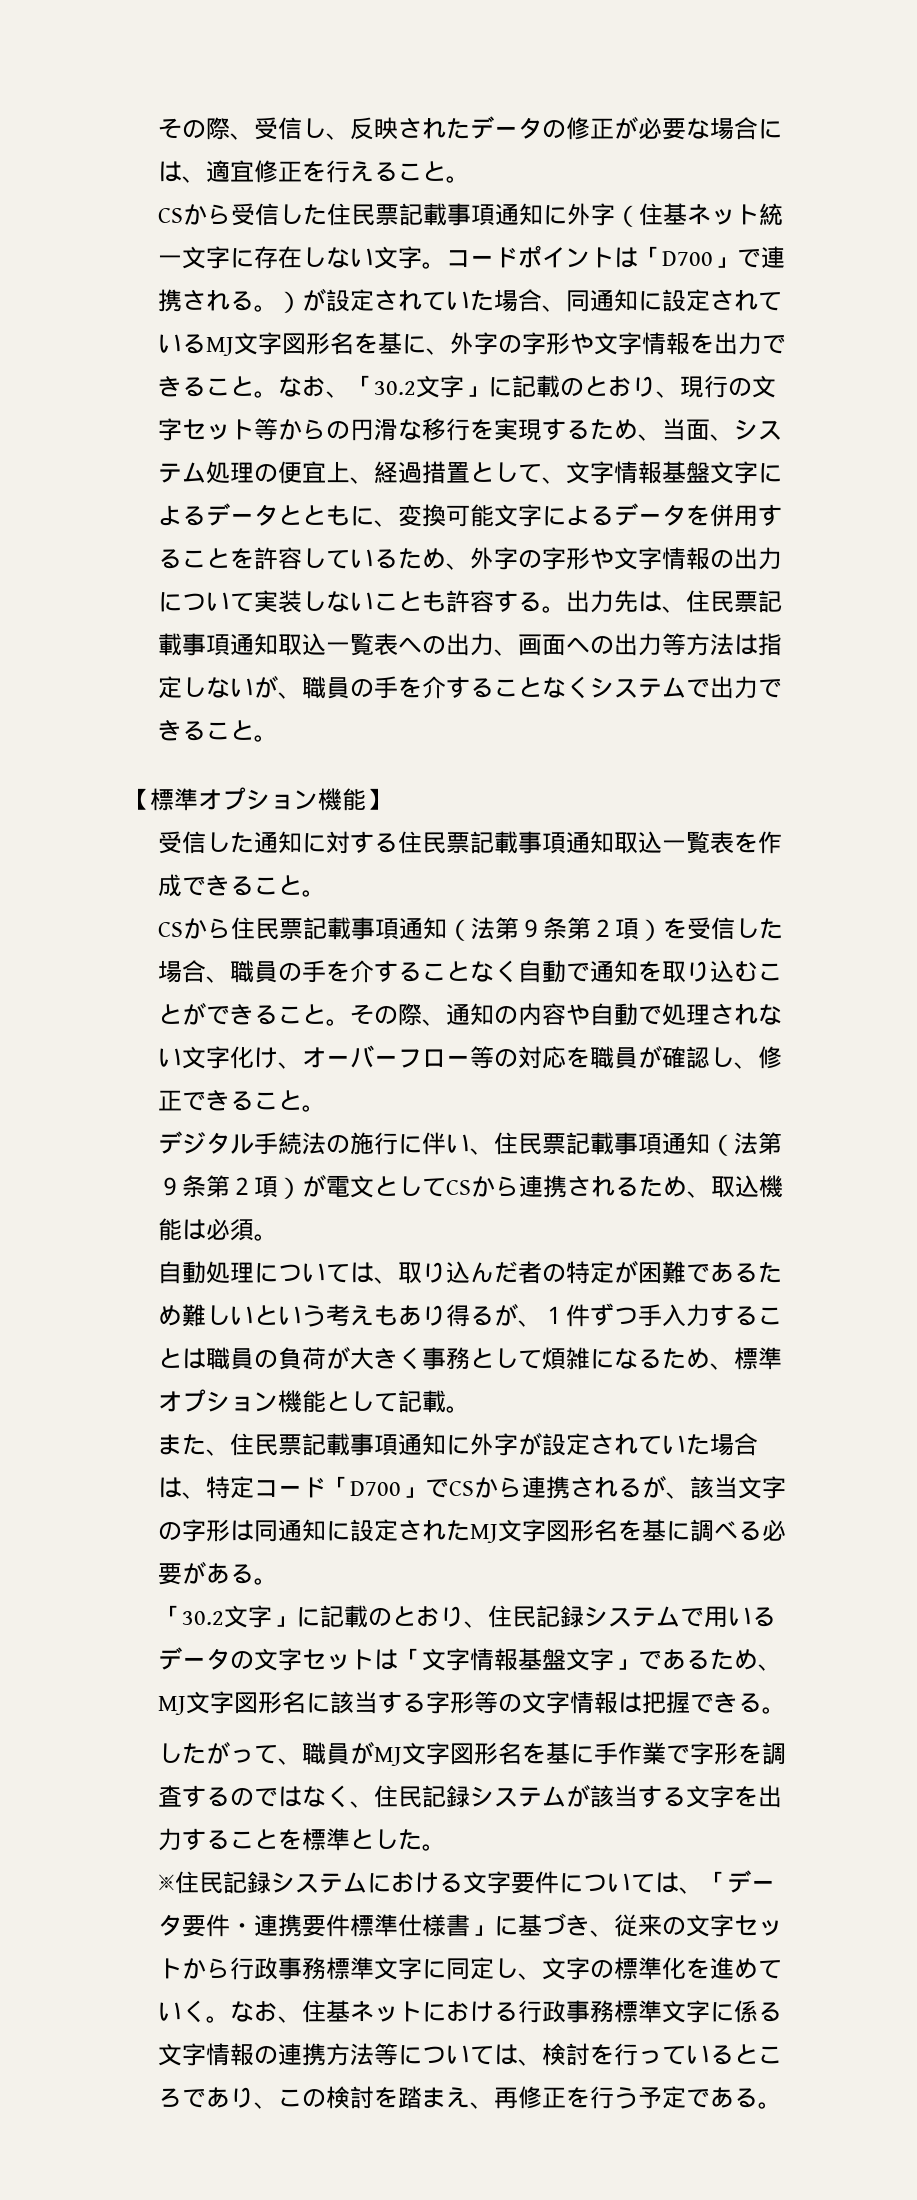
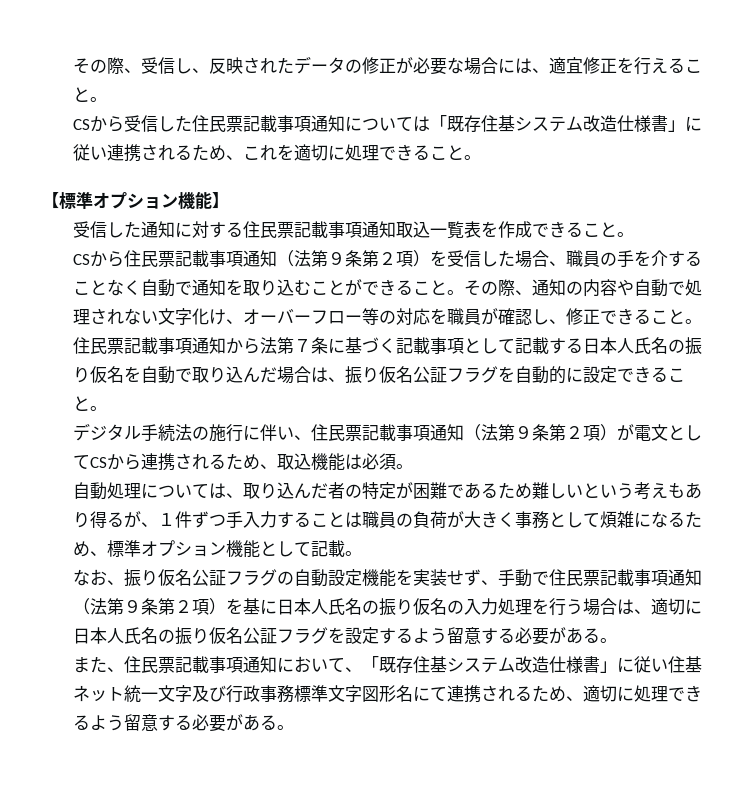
- CSから受信した住民票記載事項通知に外字（住基ネット統一文字に存在しない文字。コードポイントは「D700」で連携される。）が設定されていた場合、同通知に設定されているMJ文字図形名を基に、外字の字形や文字情報を出力できること。なお、「30.2文字」に記載のとおり、現行の文字セット等からの円滑な移行を実現するため、当面、システム処理の便宜上、経過措置として、文字情報基盤文字によるデータとともに、変換可能文字によるデータを併用することを許容しているため、外字の字形や文字情報の出力について実装しないことも許容する。出力先は、住民票記載事項通知取込一覧表への出力、画面への出力等方法は指定しないが、職員の手を介することなくシステムで出力できること。
+ CSから受信した住民票記載事項通知については「既存住基システム改造仕様書」に従い連携されるため、これを適切に処理できること。
+ 住民票記載事項通知から法第７条に基づく記載事項として記載する日本人氏名の振り仮名を自動で取り込んだ場合は、振り仮名公証フラグを自動的に設定できること。
+ なお、振り仮名公証フラグの自動設定機能を実装せず、手動で住民票記載事項通知（法第９条第２項）を基に日本人氏名の振り仮名の入力処理を行う場合は、適切に日本人氏名の振り仮名公証フラグを設定するよう留意する必要がある。
- また、住民票記載事項通知に外字が設定されていた場合は、特定コード「D700」でCSから連携されるが、該当文字の字形は同通知に設定されたMJ文字図形名を基に調べる必要がある。
- 「30.2文字」に記載のとおり、住民記録システムで用いるデータの文字セットは「文字情報基盤文字」であるため、MJ文字図形名に該当する字形等の文字情報は把握できる。
- したがって、職員がMJ文字図形名を基に手作業で字形を調査するのではなく、住民記録システムが該当する文字を出力することを標準とした。
- ※住民記録システムにおける文字要件については、「データ要件・連携要件標準仕様書」に基づき、従来の文字セットから行政事務標準文字に同定し、文字の標準化を進めていく。なお、住基ネットにおける行政事務標準文字に係る文字情報の連携方法等については、検討を行っているところであり、この検討を踏まえ、再修正を行う予定である。
+ また、住民票記載事項通知において、「既存住基システム改造仕様書」に従い住基ネット統一文字及び行政事務標準文字図形名にて連携されるため、適切に処理できるよう留意する必要がある。

